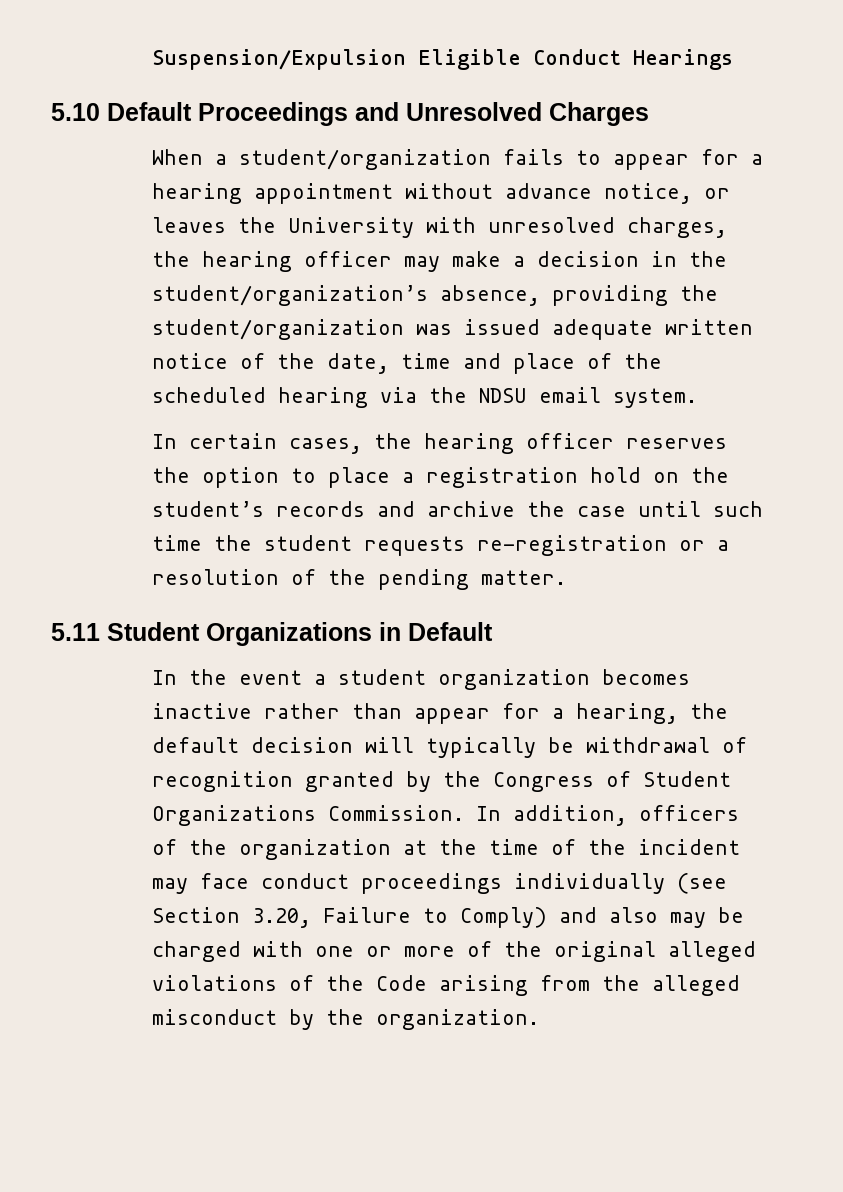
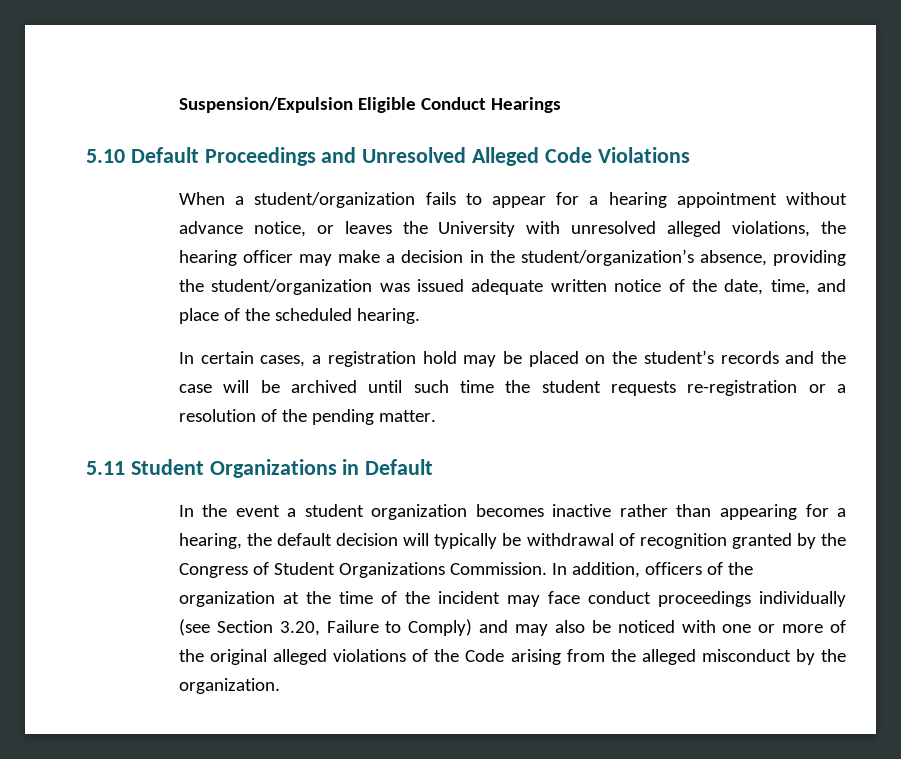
- 5.10 Default Proceedings and Unresolved Charges
+ 5.10 Default Proceedings and Unresolved Alleged Code Violations
- When a student/organization fails to appear for a hearing appointment without advance notice, or leaves the University with unresolved charges, the hearing officer may make a decision in the student/organization’s absence, providing the student/organization was issued adequate written notice of the date, time and place of the scheduled hearing via the NDSU email system.
- In certain cases, the hearing officer reserves the option to place a registration hold on the student’s records and archive the case until such time the student requests re-registration or a resolution of the pending matter.
+ When a student/organization fails to appear for a hearing appointment without advance notice, or leaves the University with unresolved alleged violations, the hearing officer may make a decision in the student/organization’s absence, providing the student/organization was issued adequate written notice of the date, time, and place of the scheduled hearing.
+ In certain cases, a registration hold may be placed on the student’s records and the case will be archived until such time the student requests re-registration or a resolution of the pending matter.
- In the event a student organization becomes inactive rather than appear for a hearing, the default decision will typically be withdrawal of recognition granted by the Congress of Student Organizations Commission.
+ In the event a student organization becomes inactive rather than appearing for a hearing, the default decision will typically be withdrawal of recognition granted by the Congress of Student Organizations Commission.
- In addition, officers of the organization at the time of the incident may face conduct proceedings individually (see Section 3.20, Failure to Comply) and also may be charged with one or more of the original alleged violations of the Code arising from the alleged misconduct by the organization.
+ In addition, officers of the organization at the time of the incident may face conduct proceedings individually (see Section 3.20, Failure to Comply) and may also be noticed with one or more of the original alleged violations of the Code arising from the alleged misconduct by the organization.

